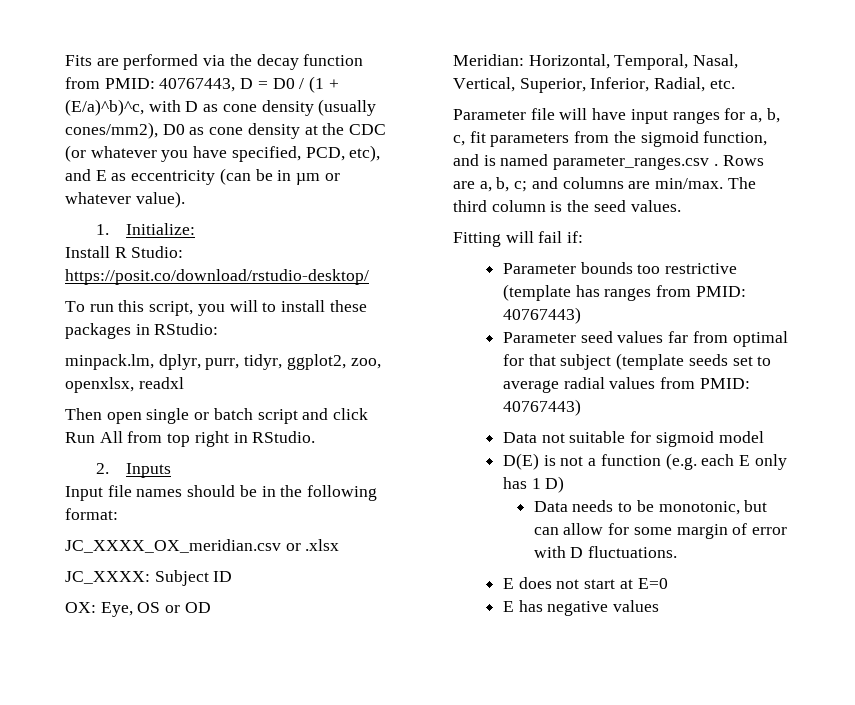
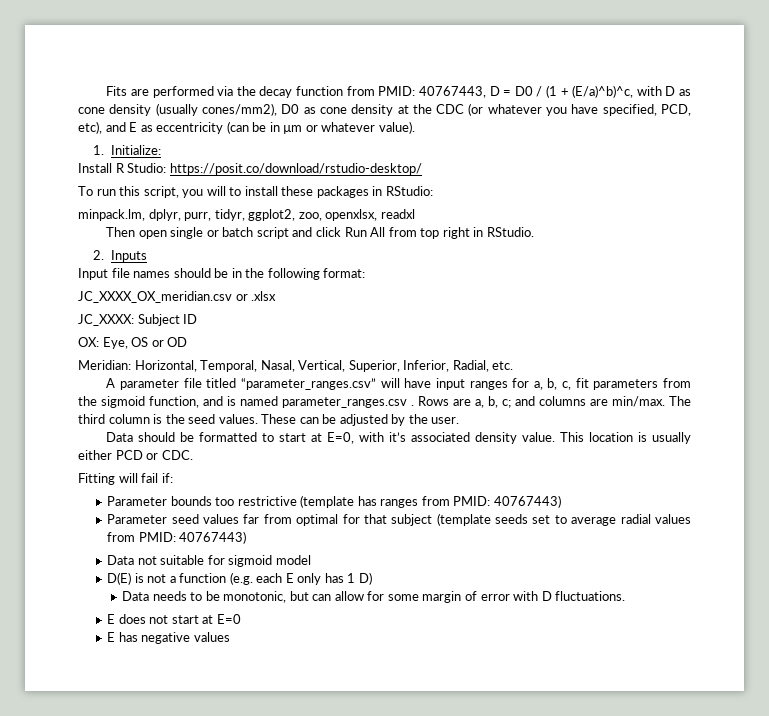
- Parameter file will have input ranges for a, b, c, fit parameters from the sigmoid function, and is named parameter_ranges.csv .
+ A parameter file titled “parameter_ranges.csv” will have input ranges for a, b, c, fit parameters from the sigmoid function, and is named parameter_ranges.csv .
+ These can be adjusted by the user.
+ Data should be formatted to start at E=0, with it’s associated density value. This location is usually either PCD or CDC.

